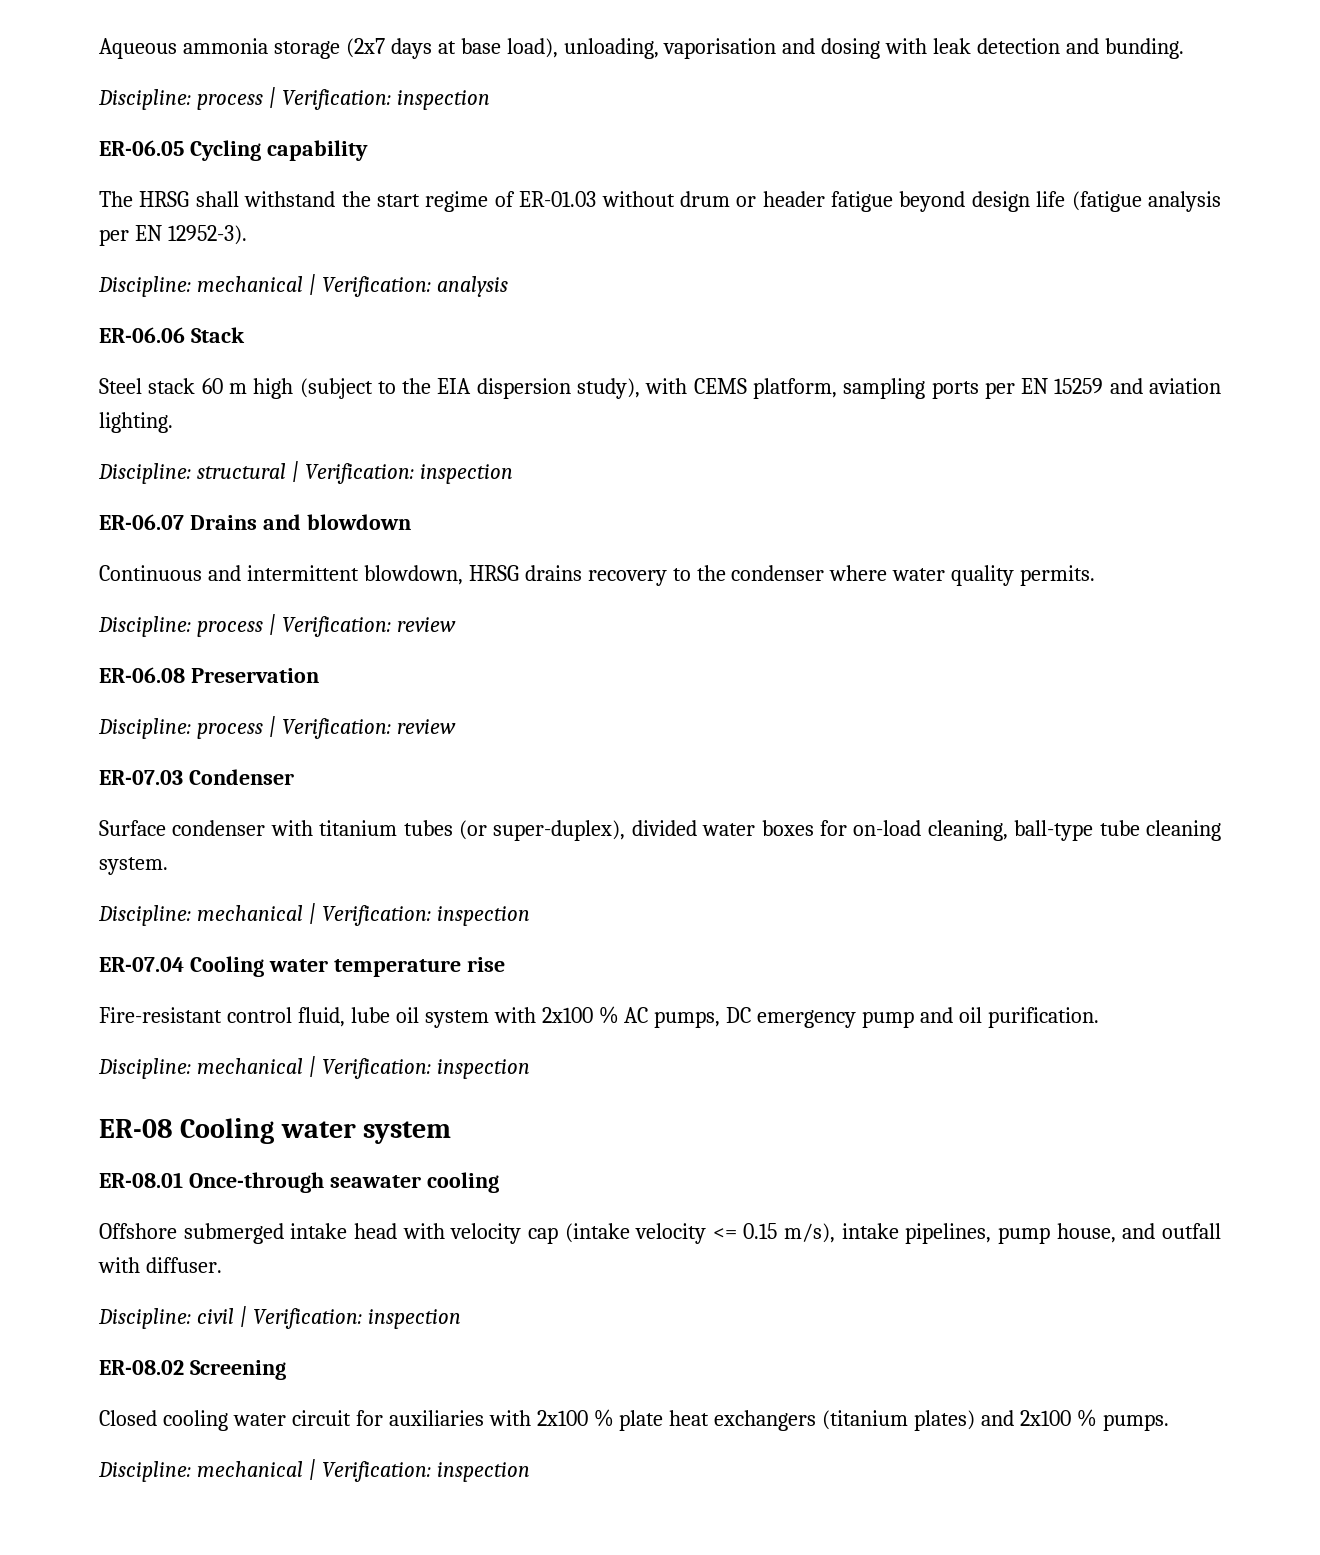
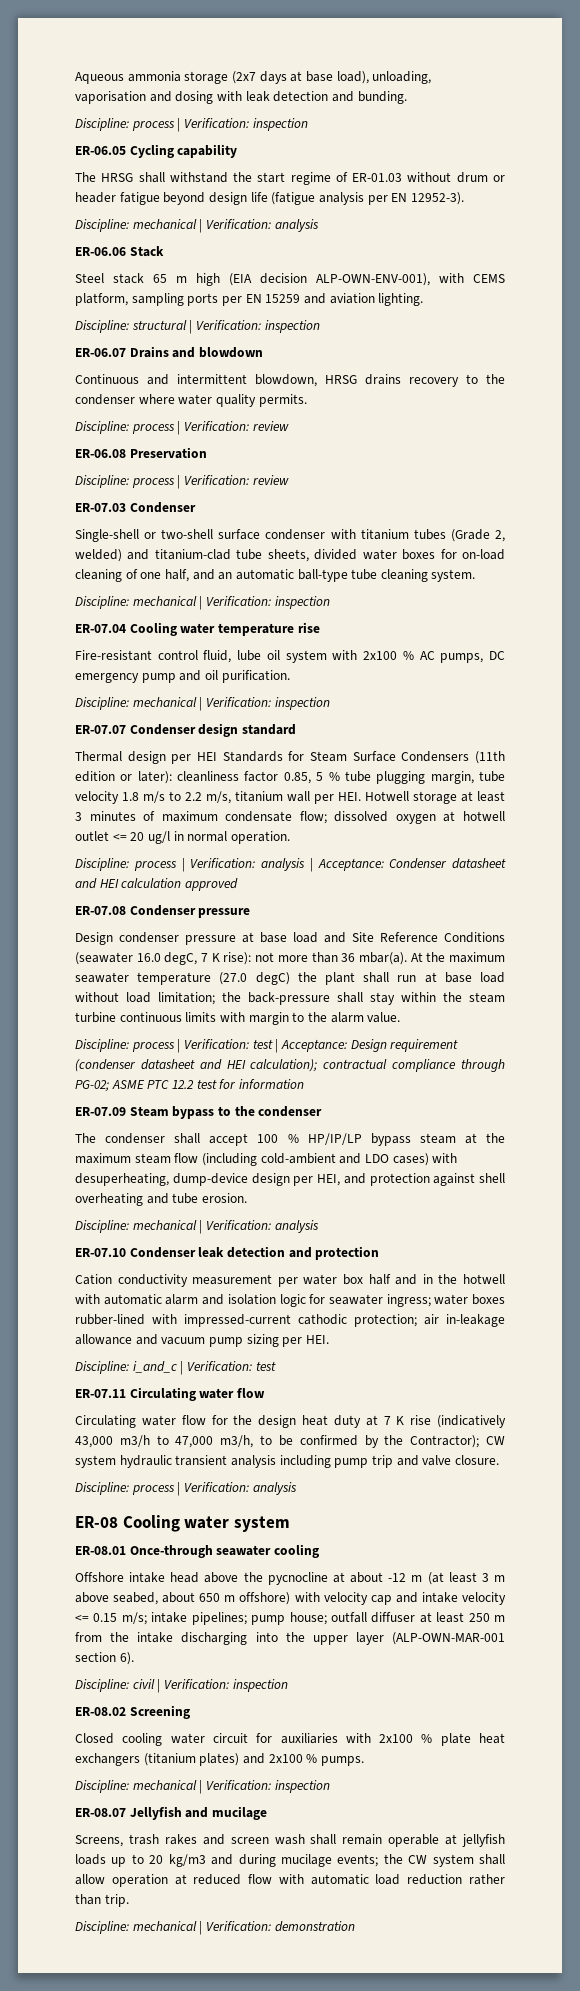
- Steel stack 60 m high (subject to the EIA dispersion study), with CEMS platform, sampling ports per EN 15259 and aviation lighting.
+ Steel stack 65 m high (EIA decision ALP-OWN-ENV-001), with CEMS platform, sampling ports per EN 15259 and aviation lighting.
- Surface condenser with titanium tubes (or super-duplex), divided water boxes for on-load cleaning, ball-type tube cleaning system.
+ Single-shell or two-shell surface condenser with titanium tubes (Grade 2, welded) and titanium-clad tube sheets, divided water boxes for on-load cleaning of one half, and an automatic ball-type tube cleaning system.
+ ER-07.07 Condenser design standard
+ Thermal design per HEI Standards for Steam Surface Condensers (11th edition or later): cleanliness factor 0.85, 5 % tube plugging margin, tube velocity 1.8 m/s to 2.2 m/s, titanium wall per HEI. Hotwell storage at least 3 minutes of maximum condensate flow; dissolved oxygen at hotwell outlet <= 20 ug/l in normal operation.
+ Discipline: process | Verification: analysis | Acceptance: Condenser datasheet and HEI calculation approved
+ ER-07.08 Condenser pressure
+ Design condenser pressure at base load and Site Reference Conditions (seawater 16.0 degC, 7 K rise): not more than 36 mbar(a). At the maximum seawater temperature (27.0 degC) the plant shall run at base load without load limitation; the back-pressure shall stay within the steam turbine continuous limits with margin to the alarm value.
+ Discipline: process | Verification: test | Acceptance: Design requirement (condenser datasheet and HEI calculation); contractual compliance through PG-02; ASME PTC 12.2 test for information
+ ER-07.09 Steam bypass to the condenser
+ The condenser shall accept 100 % HP/IP/LP bypass steam at the maximum steam flow (including cold-ambient and LDO cases) with desuperheating, dump-device design per HEI, and protection against shell overheating and tube erosion.
+ Discipline: mechanical | Verification: analysis
+ ER-07.10 Condenser leak detection and protection
+ Cation conductivity measurement per water box half and in the hotwell with automatic alarm and isolation logic for seawater ingress; water boxes rubber-lined with impressed-current cathodic protection; air in-leakage allowance and vacuum pump sizing per HEI.
+ Discipline: i_and_c | Verification: test
+ ER-07.11 Circulating water flow
+ Circulating water flow for the design heat duty at 7 K rise (indicatively 43,000 m3/h to 47,000 m3/h, to be confirmed by the Contractor); CW system hydraulic transient analysis including pump trip and valve closure.
+ Discipline: process | Verification: analysis
- Offshore submerged intake head with velocity cap (intake velocity <= 0.15 m/s), intake pipelines, pump house, and outfall with diffuser.
+ Offshore intake head above the pycnocline at about -12 m (at least 3 m above seabed, about 650 m offshore) with velocity cap and intake velocity <= 0.15 m/s; intake pipelines; pump house; outfall diffuser at least 250 m from the intake discharging into the upper layer (ALP-OWN-MAR-001 section 6).
+ ER-08.07 Jellyfish and mucilage
+ Screens, trash rakes and screen wash shall remain operable at jellyfish loads up to 20 kg/m3 and during mucilage events; the CW system shall allow operation at reduced flow with automatic load reduction rather than trip.
+ Discipline: mechanical | Verification: demonstration

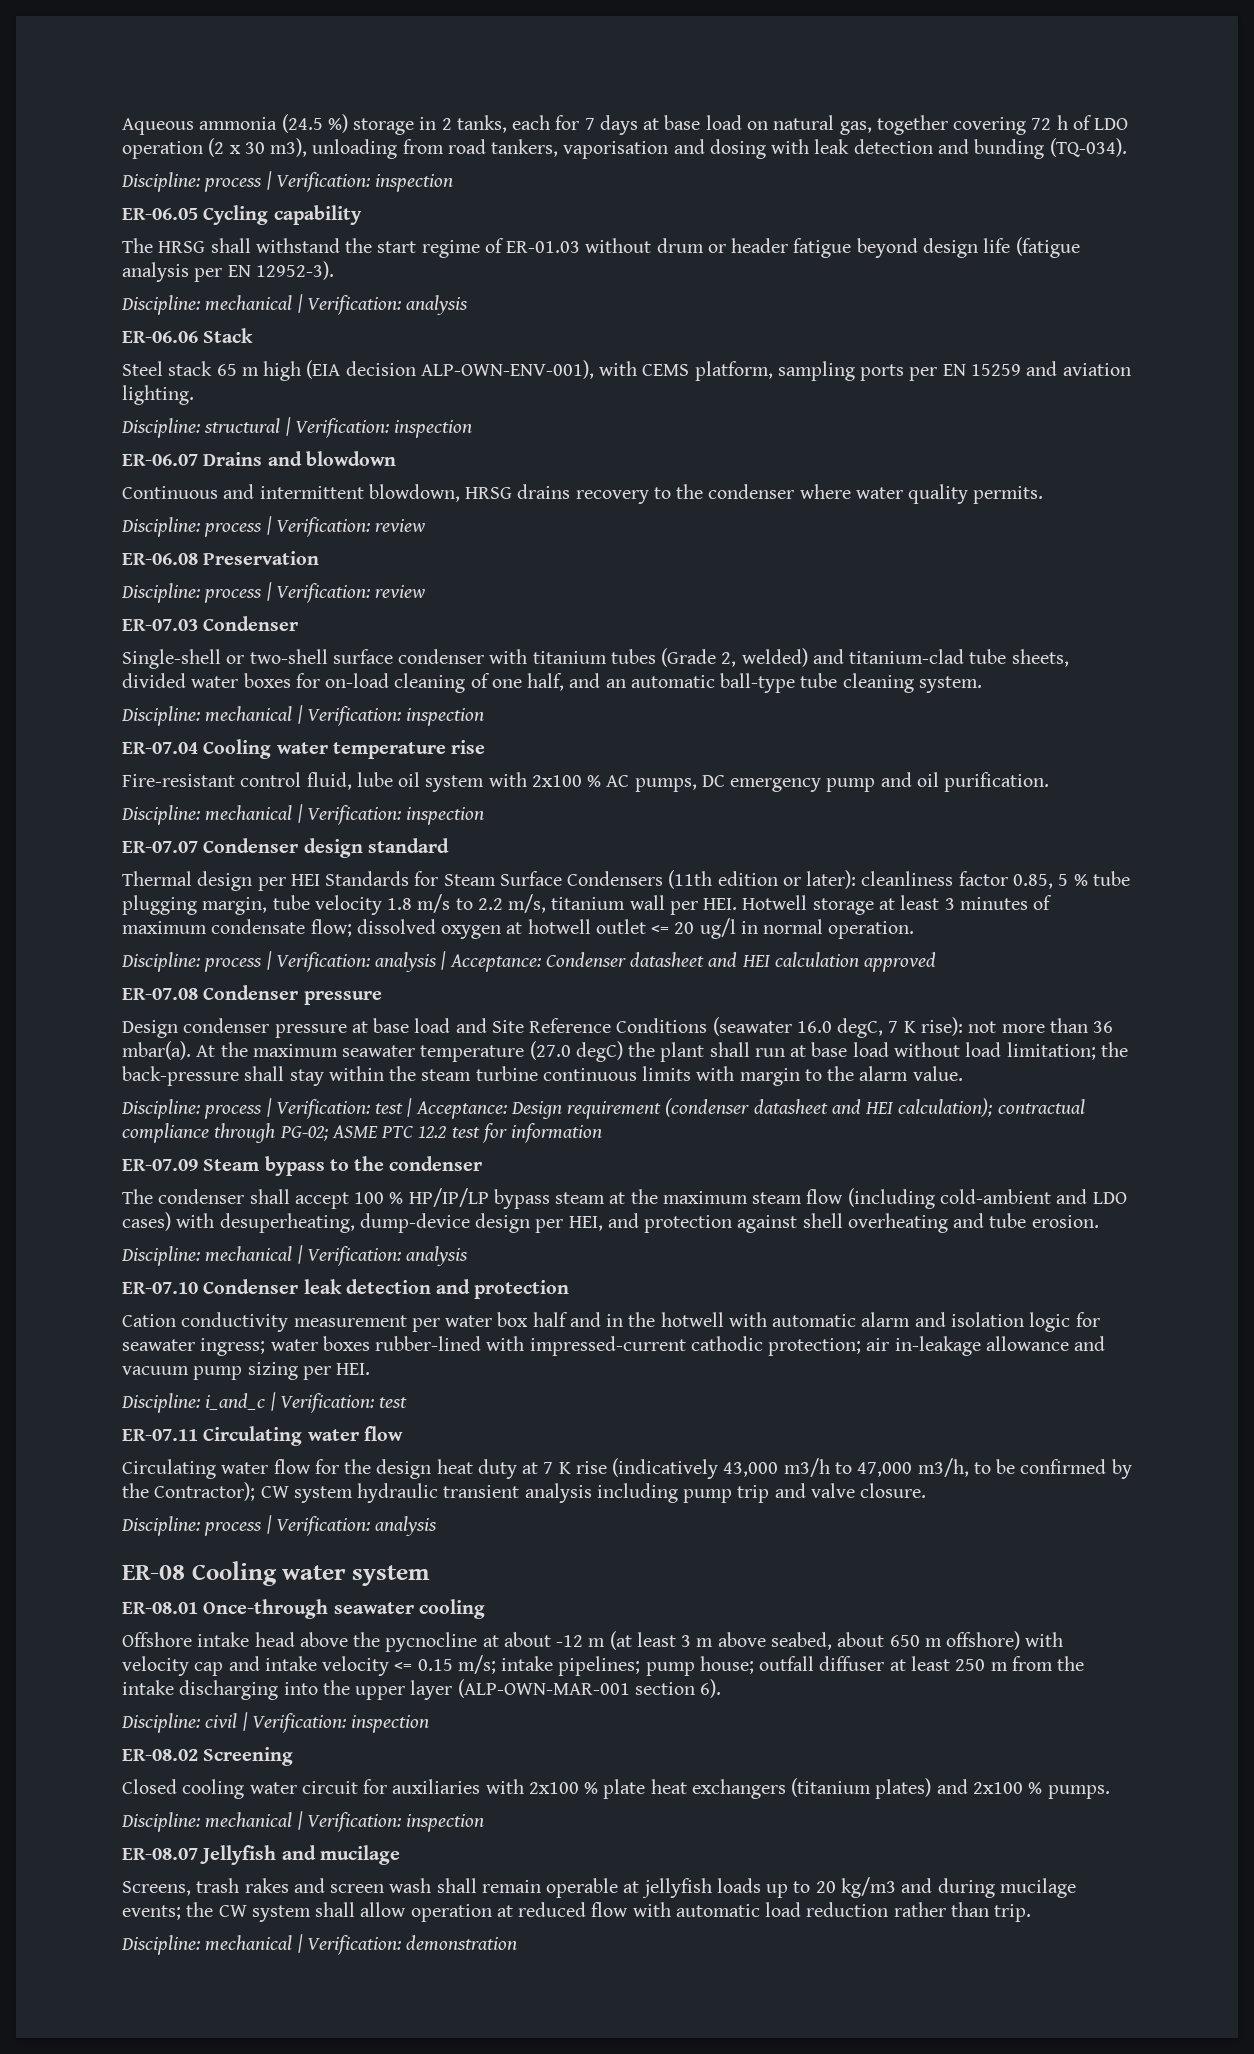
- Aqueous ammonia storage (2x7 days at base load), unloading, vaporisation and dosing with leak detection and bunding.
+ Aqueous ammonia (24.5 %) storage in 2 tanks, each for 7 days at base load on natural gas, together covering 72 h of LDO operation (2 x 30 m3), unloading from road tankers, vaporisation and dosing with leak detection and bunding (TQ-034).

